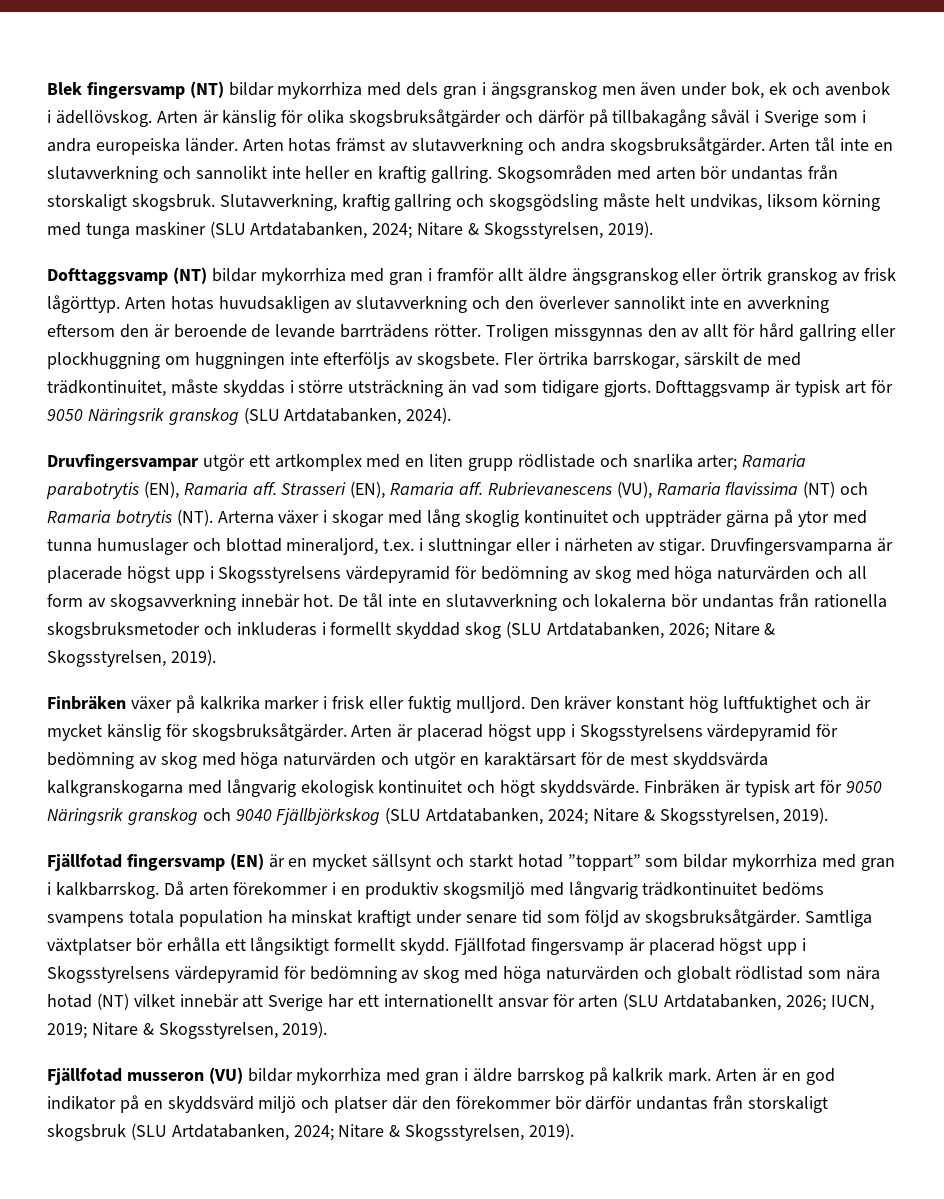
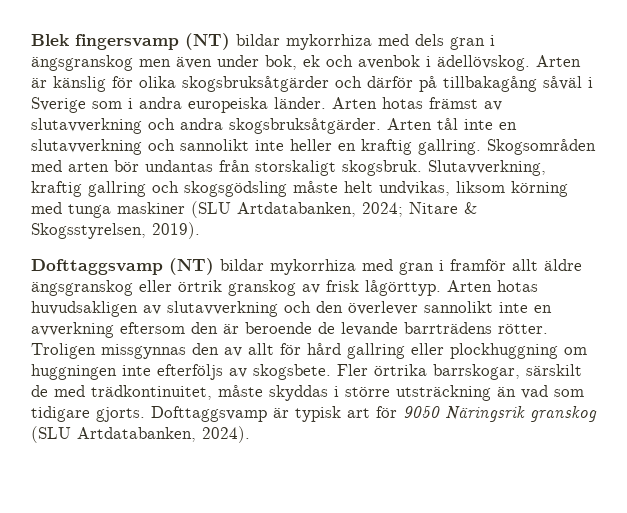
- Druvfingersvampar utgör ett artkomplex med en liten grupp rödlistade och snarlika arter; Ramaria parabotrytis (EN), Ramaria aff. Strasseri (EN), Ramaria aff. Rubrievanescens (VU), Ramaria flavissima (NT) och Ramaria botrytis (NT). Arterna växer i skogar med lång skoglig kontinuitet och uppträder gärna på ytor med tunna humuslager och blottad mineraljord, t.ex. i sluttningar eller i närheten av stigar. Druvfingersvamparna är placerade högst upp i Skogsstyrelsens värdepyramid för bedömning av skog med höga naturvärden och all form av skogsavverkning innebär hot. De tål inte en slutavverkning och lokalerna bör undantas från rationella skogsbruksmetoder och inkluderas i formellt skyddad skog (SLU Artdatabanken, 2026; Nitare & Skogsstyrelsen, 2019).
- Finbräken växer på kalkrika marker i frisk eller fuktig mulljord. Den kräver konstant hög luftfuktighet och är mycket känslig för skogsbruksåtgärder. Arten är placerad högst upp i Skogsstyrelsens värdepyramid för bedömning av skog med höga naturvärden och utgör en karaktärsart för de mest skyddsvärda kalkgranskogarna med långvarig ekologisk kontinuitet och högt skyddsvärde. Finbräken är typisk art för 9050 Näringsrik granskog och 9040 Fjällbjörkskog (SLU Artdatabanken, 2024; Nitare & Skogsstyrelsen, 2019).
- Fjällfotad fingersvamp (EN) är en mycket sällsynt och starkt hotad ”toppart” som bildar mykorrhiza med gran i kalkbarrskog. Då arten förekommer i en produktiv skogsmiljö med långvarig trädkontinuitet bedöms svampens totala population ha minskat kraftigt under senare tid som följd av skogsbruksåtgärder. Samtliga växtplatser bör erhålla ett långsiktigt formellt skydd. Fjällfotad fingersvamp är placerad högst upp i Skogsstyrelsens värdepyramid för bedömning av skog med höga naturvärden och globalt rödlistad som nära hotad (NT) vilket innebär att Sverige har ett internationellt ansvar för arten (SLU Artdatabanken, 2026; IUCN, 2019; Nitare & Skogsstyrelsen, 2019).
- Fjällfotad musseron (VU) bildar mykorrhiza med gran i äldre barrskog på kalkrik mark. Arten är en god indikator på en skyddsvärd miljö och platser där den förekommer bör därför undantas från storskaligt skogsbruk (SLU Artdatabanken, 2024; Nitare & Skogsstyrelsen, 2019).

